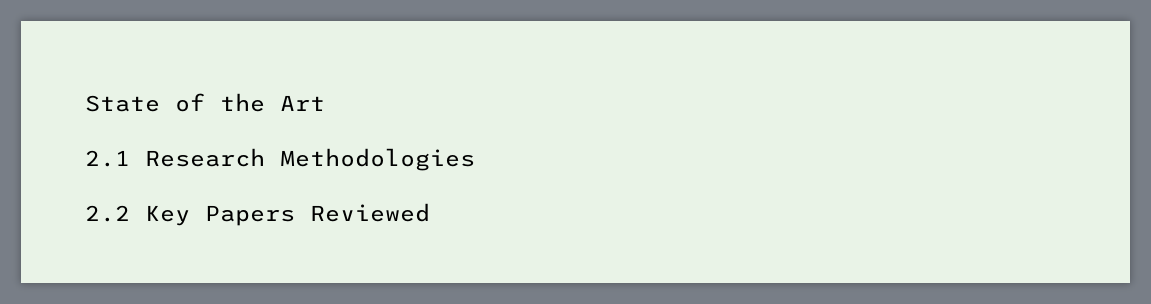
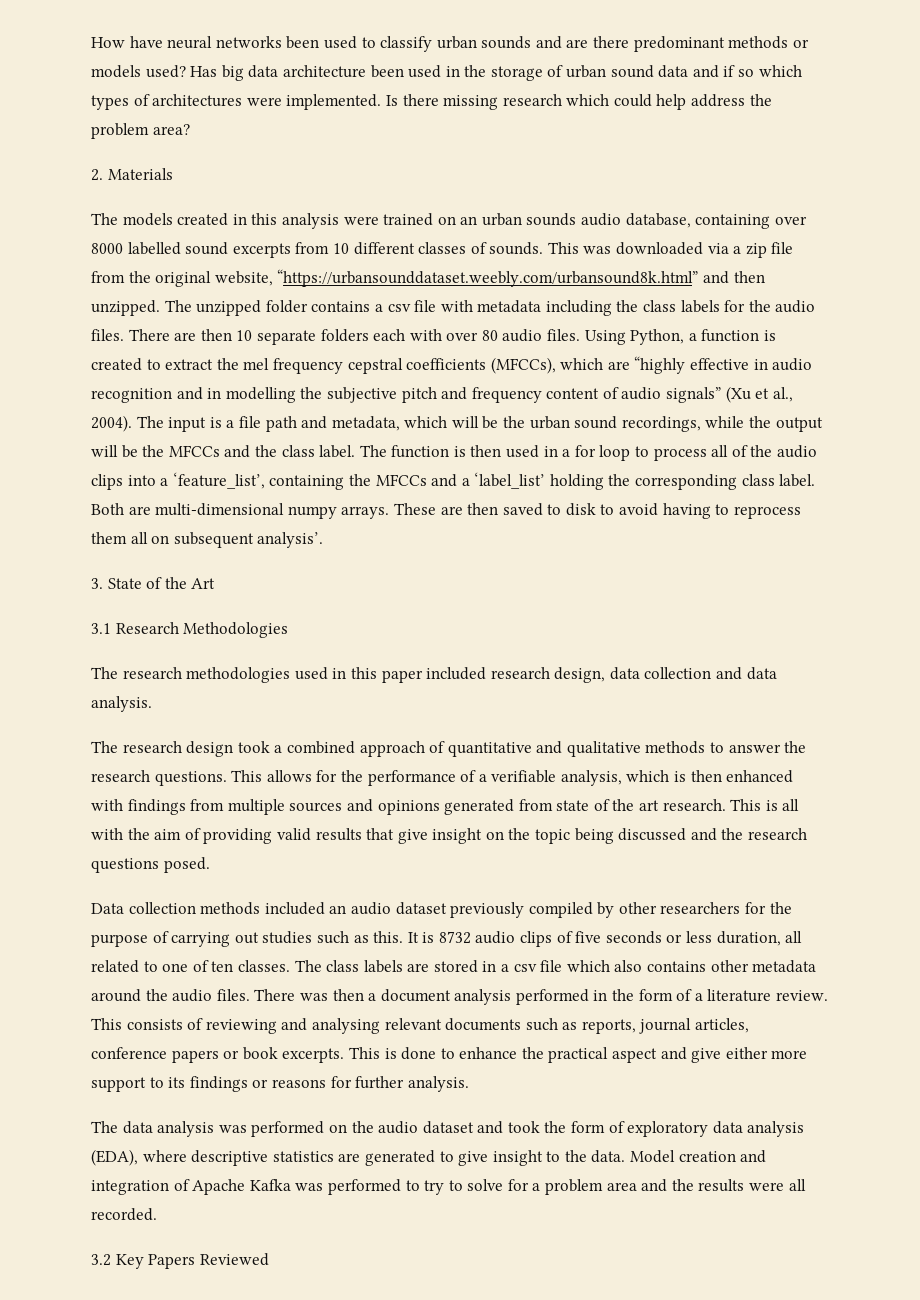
- State of the Art
+ How have neural networks been used to classify urban sounds and are there predominant methods or models used? Has big data architecture been used in the storage of urban sound data and if so which types of architectures were implemented. Is there missing research which could help address the problem area?
+ 2. Materials
+ The models created in this analysis were trained on an urban sounds audio database, containing over 8000 labelled sound excerpts from 10 different classes of sounds. This was downloaded via a zip file from the original website, “https://urbansounddataset.weebly.com/urbansound8k.html” and then unzipped. The unzipped folder contains a csv file with metadata including the class labels for the audio files. There are then 10 separate folders each with over 80 audio files. Using Python, a function is created to extract the mel frequency cepstral coefficients (MFCCs), which are “highly effective in audio recognition and in modelling the subjective pitch and frequency content of audio signals” (Xu et al., 2004). The input is a file path and metadata, which will be the urban sound recordings, while the output will be the MFCCs and the class label. The function is then used in a for loop to process all of the audio clips into a ‘feature_list’, containing the MFCCs and a ‘label_list’ holding the corresponding class label. Both are multi-dimensional numpy arrays. These are then saved to disk to avoid having to reprocess them all on subsequent analysis’.
+ 3. State of the Art
- 2.1 Research Methodologies
+ 3.1 Research Methodologies
- 2.2 Key Papers Reviewed
+ The research methodologies used in this paper included research design, data collection and data analysis.
+ The research design took a combined approach of quantitative and qualitative methods to answer the research questions. This allows for the performance of a verifiable analysis, which is then enhanced with findings from multiple sources and opinions generated from state of the art research. This is all with the aim of providing valid results that give insight on the topic being discussed and the research questions posed.
+ Data collection methods included an audio dataset previously compiled by other researchers for the purpose of carrying out studies such as this. It is 8732 audio clips of five seconds or less duration, all related to one of ten classes. The class labels are stored in a csv file which also contains other metadata around the audio files. There was then a document analysis performed in the form of a literature review. This consists of reviewing and analysing relevant documents such as reports, journal articles, conference papers or book excerpts. This is done to enhance the practical aspect and give either more support to its findings or reasons for further analysis.
+ The data analysis was performed on the audio dataset and took the form of exploratory data analysis (EDA), where descriptive statistics are generated to give insight to the data. Model creation and integration of Apache Kafka was performed to try to solve for a problem area and the results were all recorded.
+ 3.2 Key Papers Reviewed

